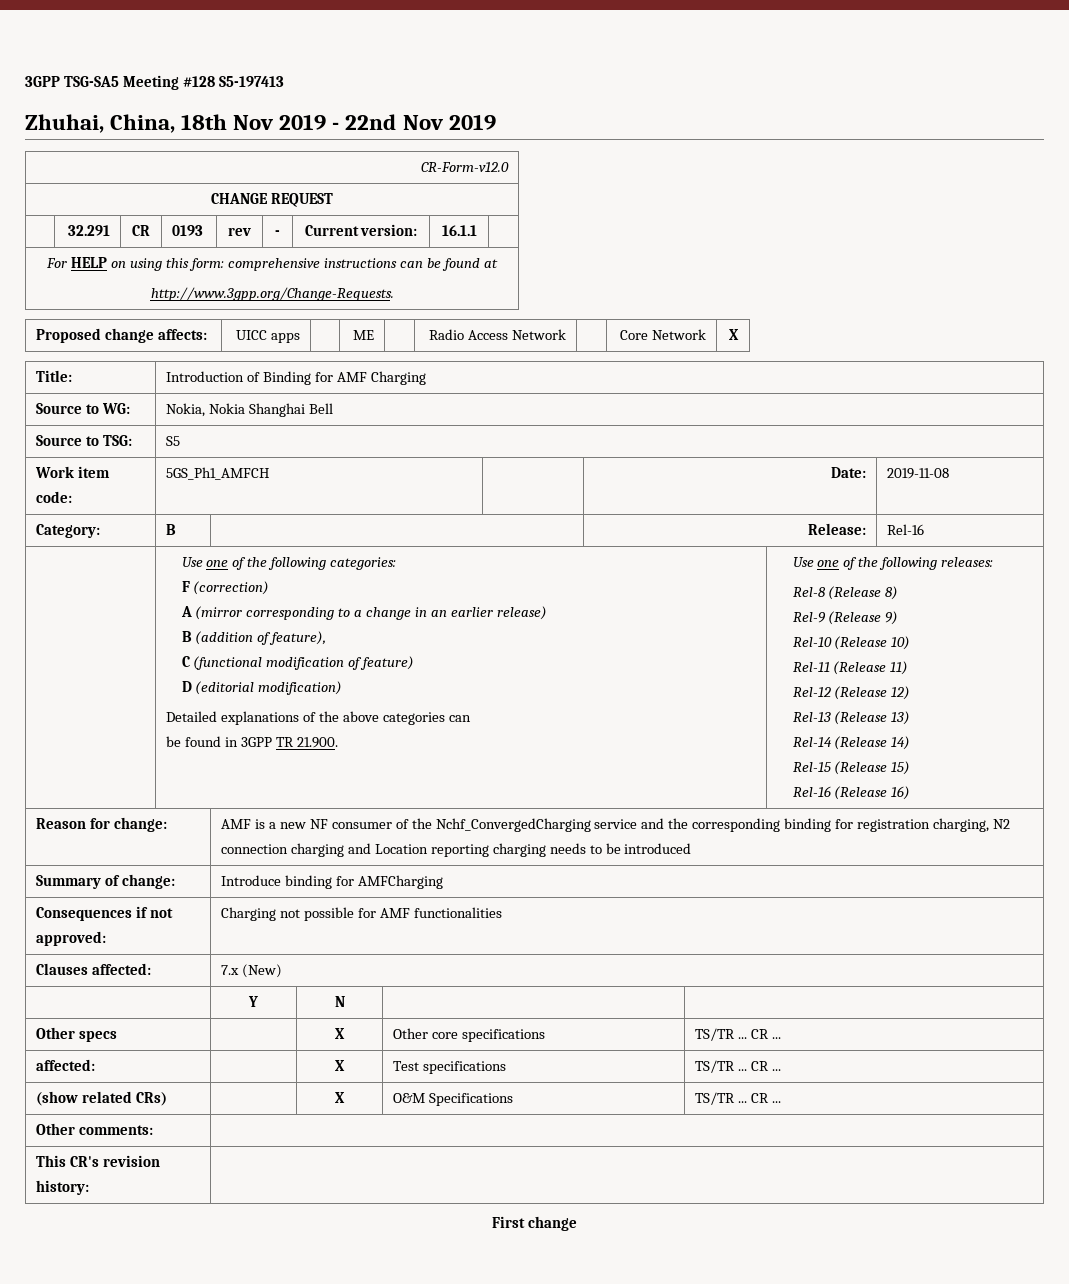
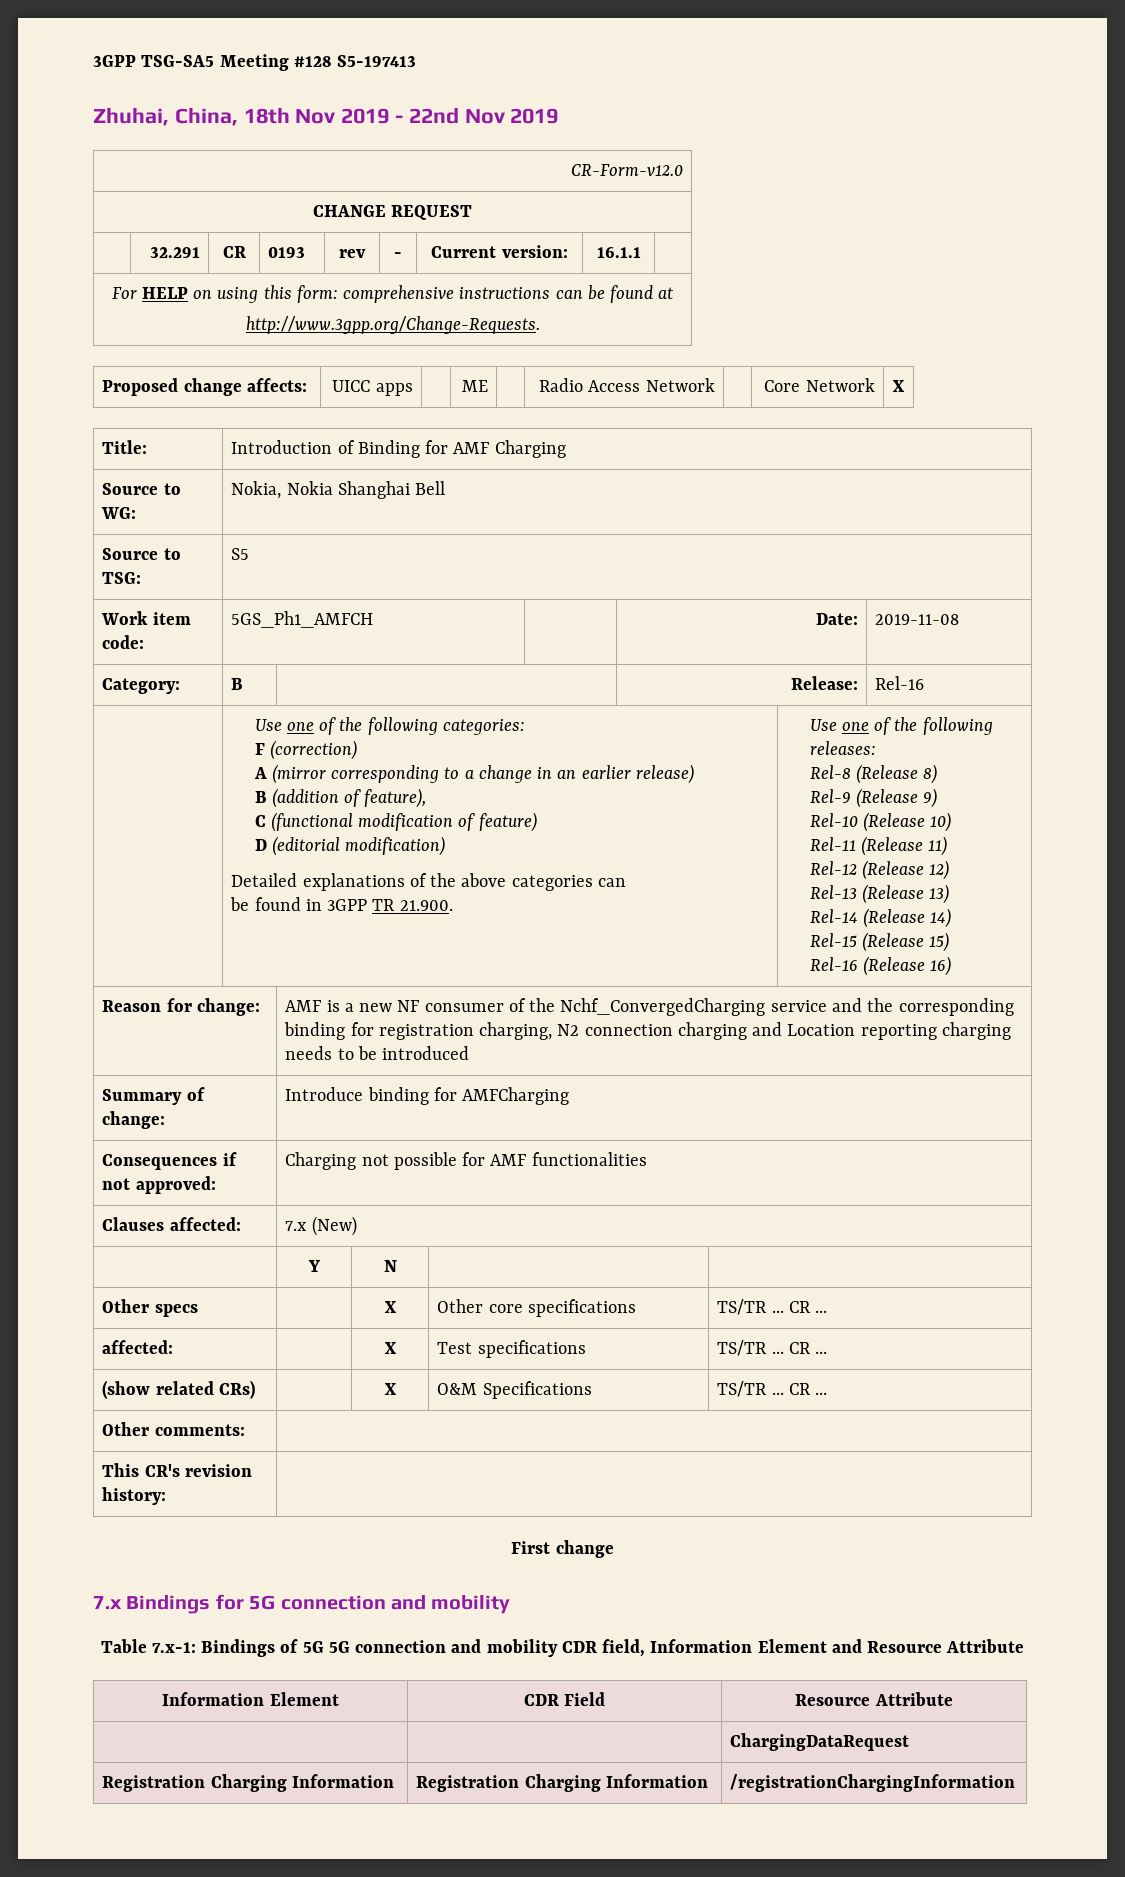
+ 7.x Bindings for 5G connection and mobility
+ Table 7.x-1: Bindings of 5G 5G connection and mobility CDR field, Information Element and Resource Attribute
+ Information Element | CDR Field | Resource Attribute
+ | | ChargingDataRequest
+ Registration Charging Information | Registration Charging Information | /registrationChargingInformation

